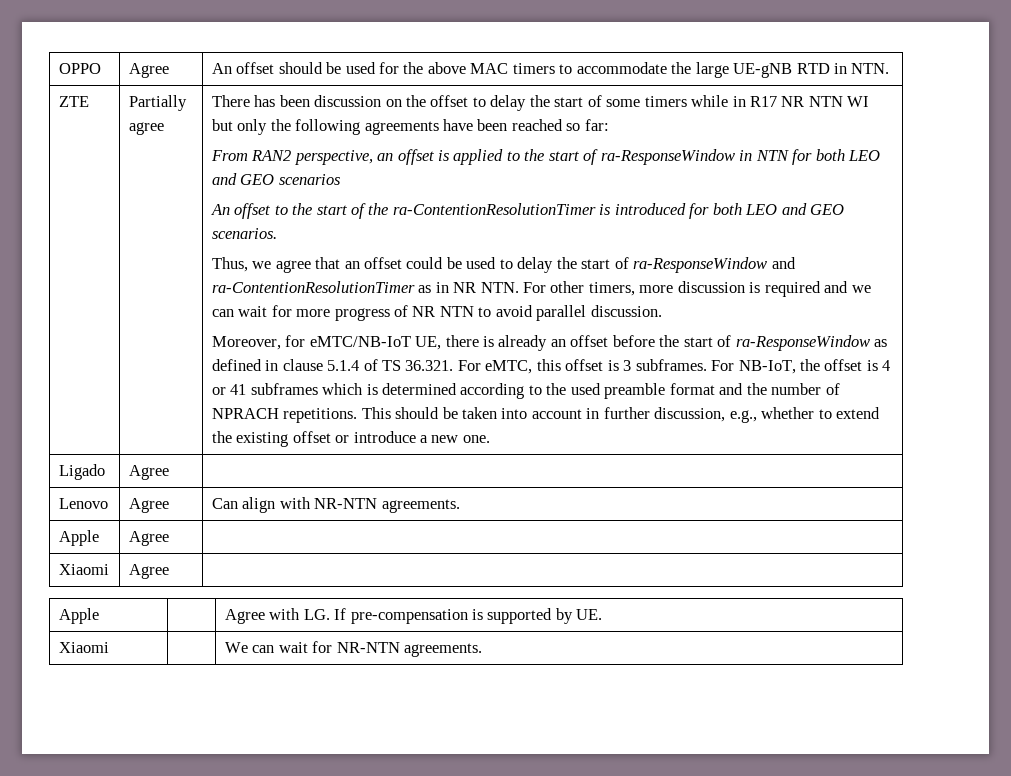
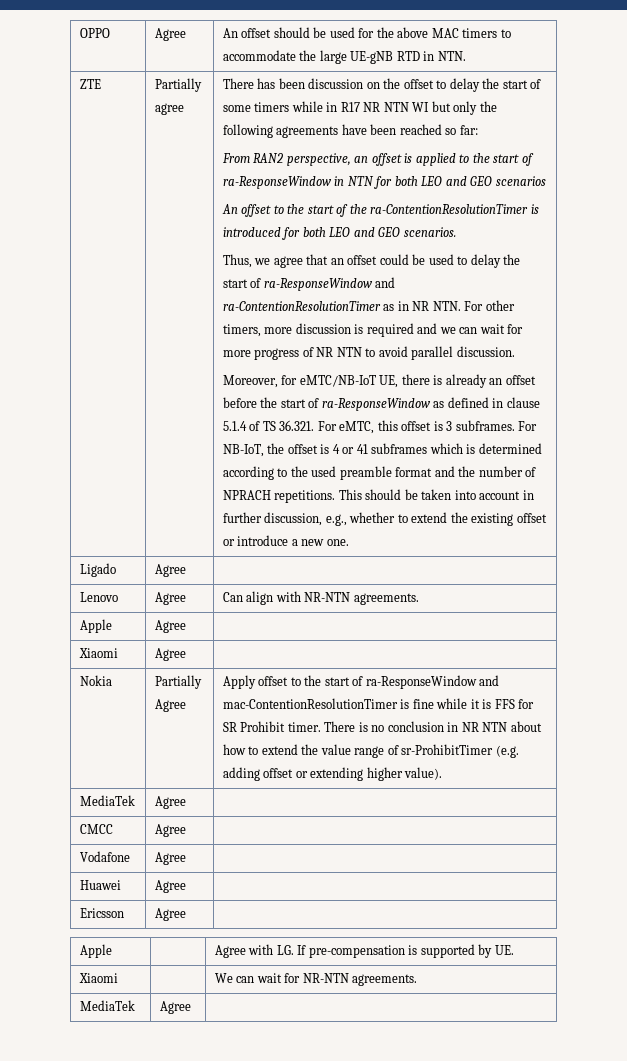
+ Nokia | Partially Agree | Apply offset to the start of ra-ResponseWindow and mac-ContentionResolutionTimer is fine while it is FFS for SR Prohibit timer. There is no conclusion in NR NTN about how to extend the value range of sr-ProhibitTimer (e.g. adding offset or extending higher value).
+ MediaTek | Agree |
+ CMCC | Agree |
+ Vodafone | Agree |
+ Huawei | Agree |
+ Ericsson | Agree |
  Xiaomi | | We can wait for NR-NTN agreements.
+ MediaTek | Agree |

